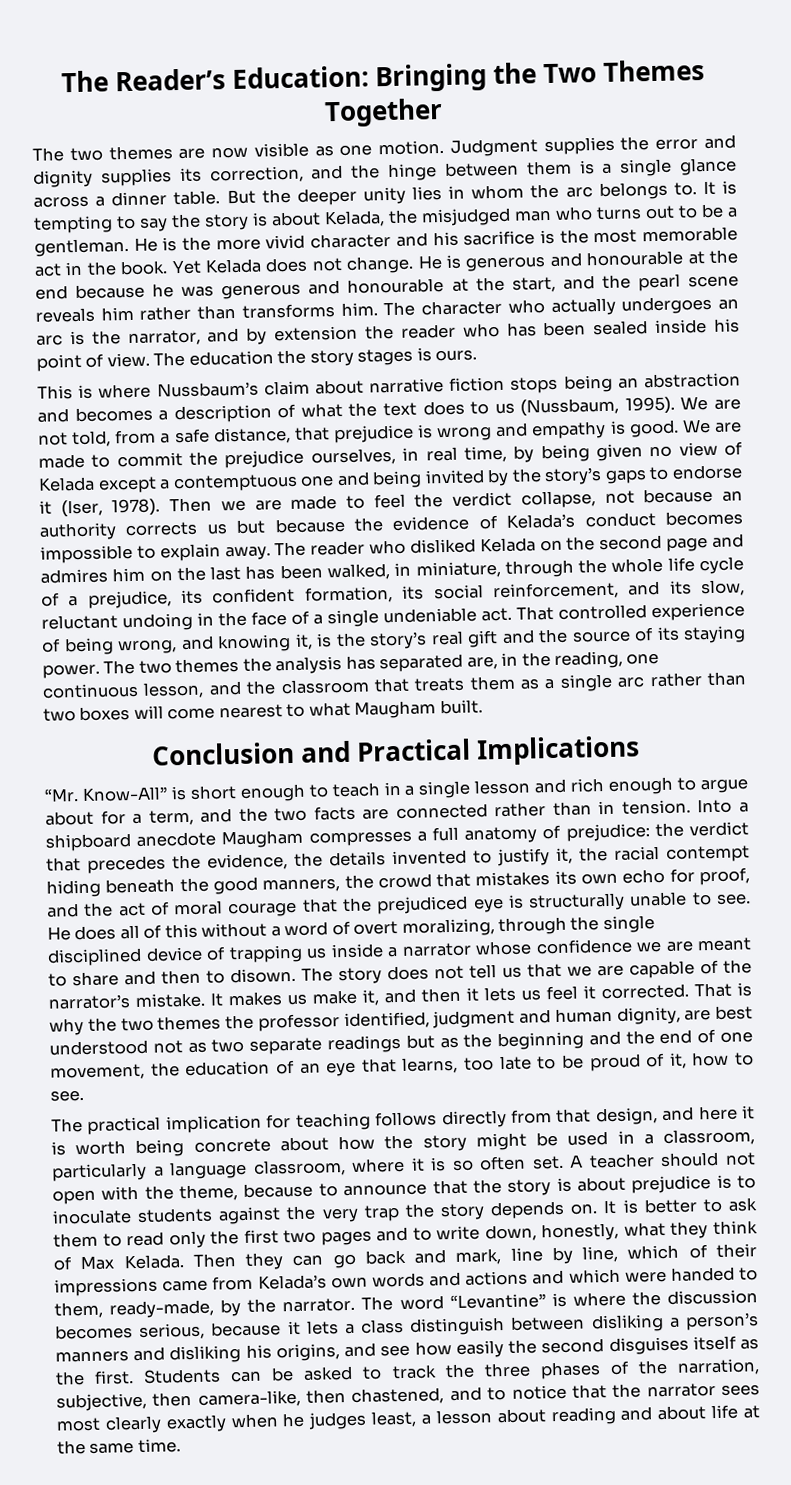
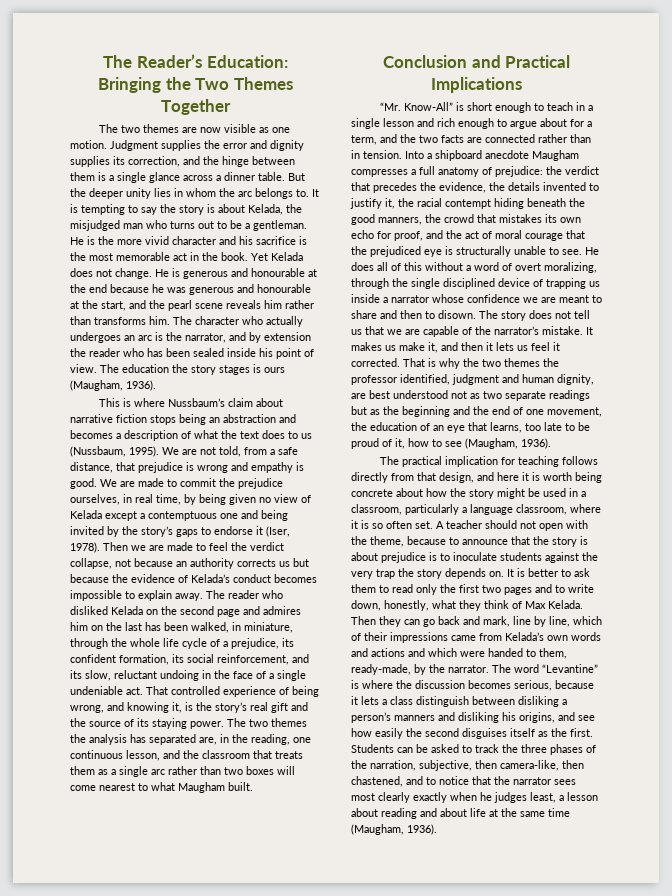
- The education the story stages is ours.
+ The education the story stages is ours (Maugham, 1936).
- That is why the two themes the professor identified, judgment and human dignity, are best understood not as two separate readings but as the beginning and the end of one movement, the education of an eye that learns, too late to be proud of it, how to see.
+ That is why the two themes the professor identified, judgment and human dignity, are best understood not as two separate readings but as the beginning and the end of one movement, the education of an eye that learns, too late to be proud of it, how to see (Maugham, 1936).
- Students can be asked to track the three phases of the narration, subjective, then camera-like, then chastened, and to notice that the narrator sees most clearly exactly when he judges least, a lesson about reading and about life at the same time.
+ Students can be asked to track the three phases of the narration, subjective, then camera-like, then chastened, and to notice that the narrator sees most clearly exactly when he judges least, a lesson about reading and about life at the same time (Maugham, 1936).

